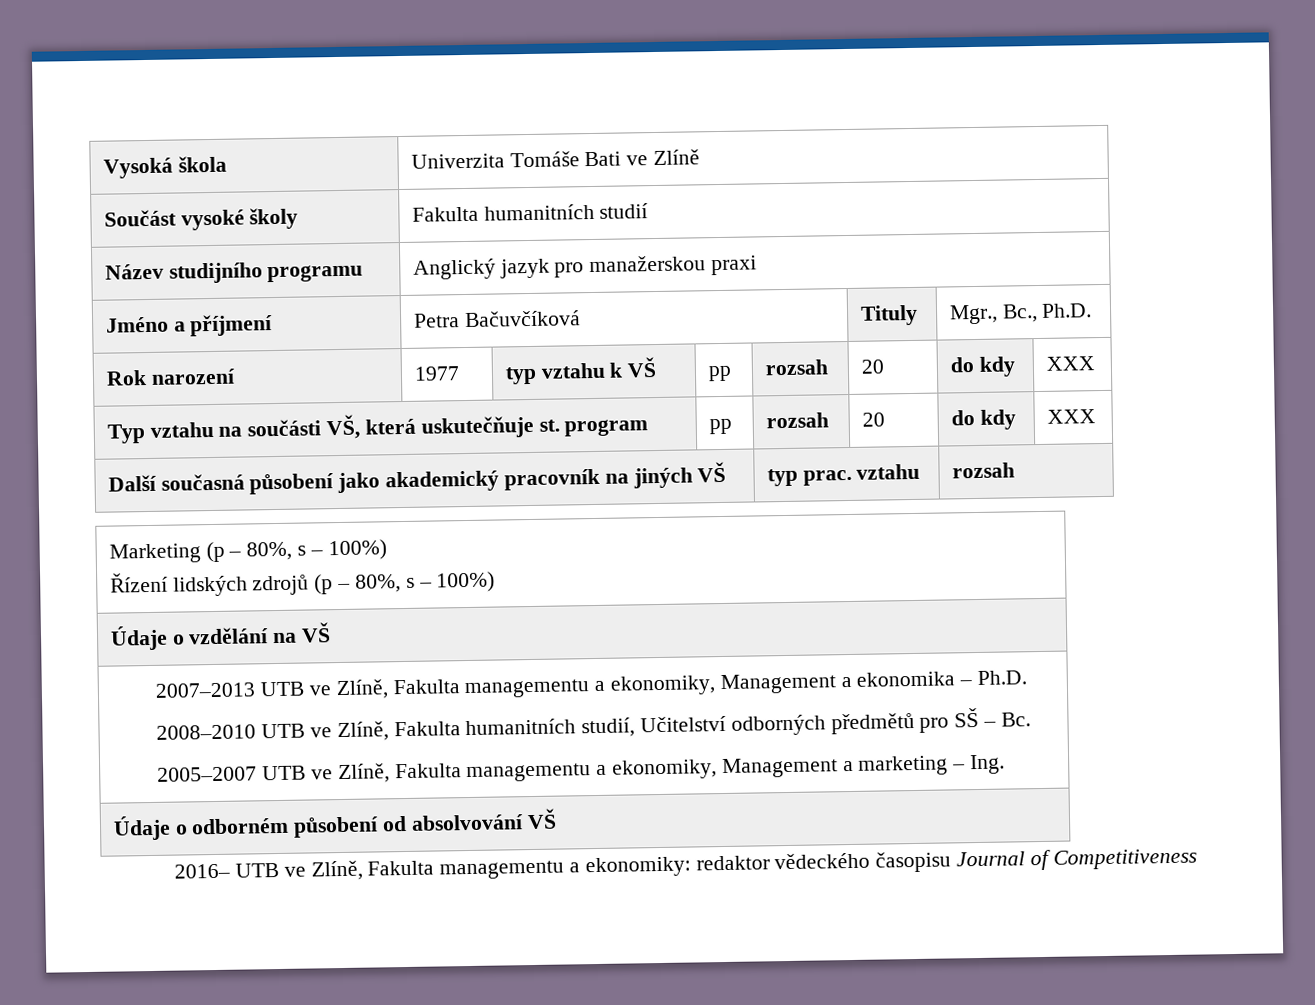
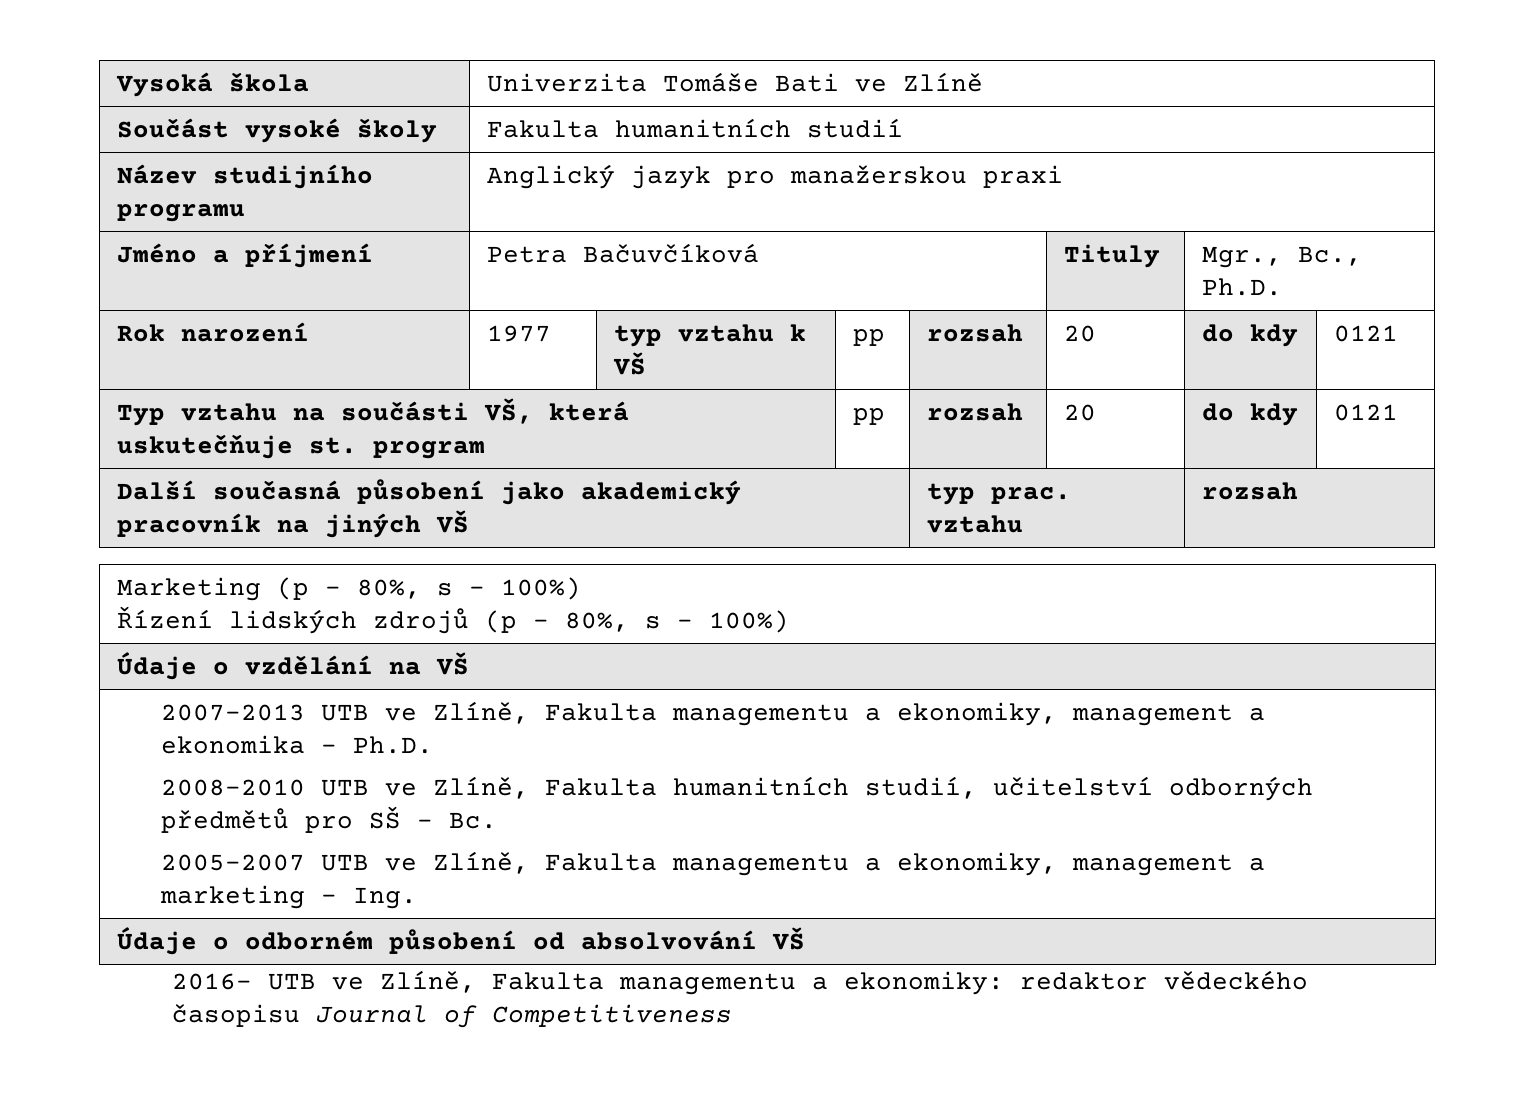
- Rok narození | 1977 | typ vztahu k VŠ | pp | rozsah | 20 | do kdy | XXX
+ Rok narození | 1977 | typ vztahu k VŠ | pp | rozsah | 20 | do kdy | 0121
- Typ vztahu na součásti VŠ, která uskutečňuje st. program | pp | rozsah | 20 | do kdy | XXX
+ Typ vztahu na součásti VŠ, která uskutečňuje st. program | pp | rozsah | 20 | do kdy | 0121
- 2007–2013 UTB ve Zlíně, Fakulta managementu a ekonomiky, Management a ekonomika – Ph.D.
- 2008–2010 UTB ve Zlíně, Fakulta humanitních studií, Učitelství odborných předmětů pro SŠ – Bc.
- 2005–2007 UTB ve Zlíně, Fakulta managementu a ekonomiky, Management a marketing – Ing.
+ 2007–2013 UTB ve Zlíně, Fakulta managementu a ekonomiky, management a ekonomika – Ph.D.
+ 2008–2010 UTB ve Zlíně, Fakulta humanitních studií, učitelství odborných předmětů pro SŠ – Bc.
+ 2005–2007 UTB ve Zlíně, Fakulta managementu a ekonomiky, management a marketing – Ing.

